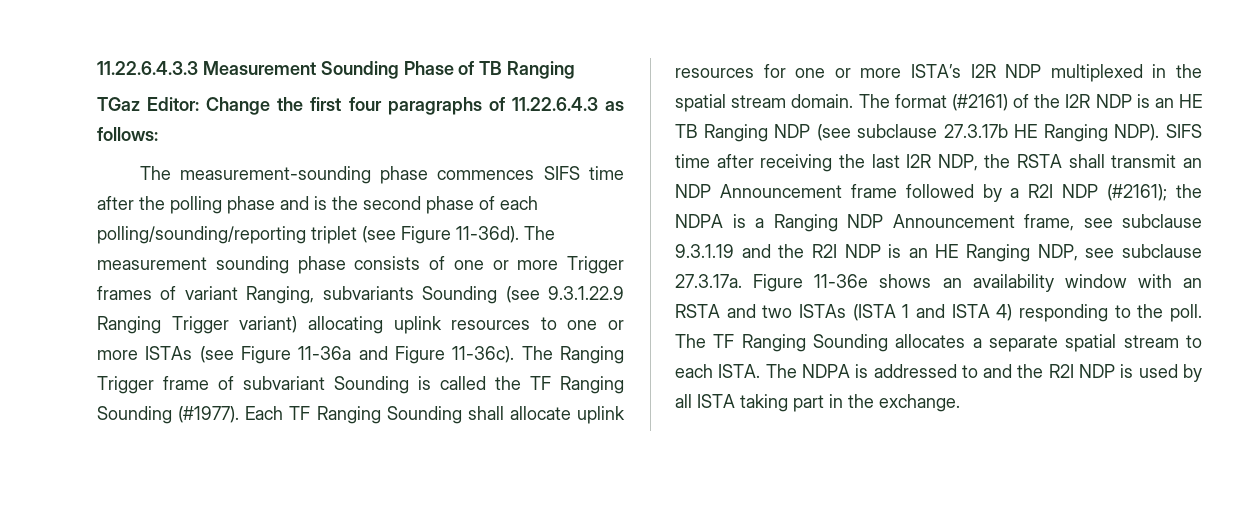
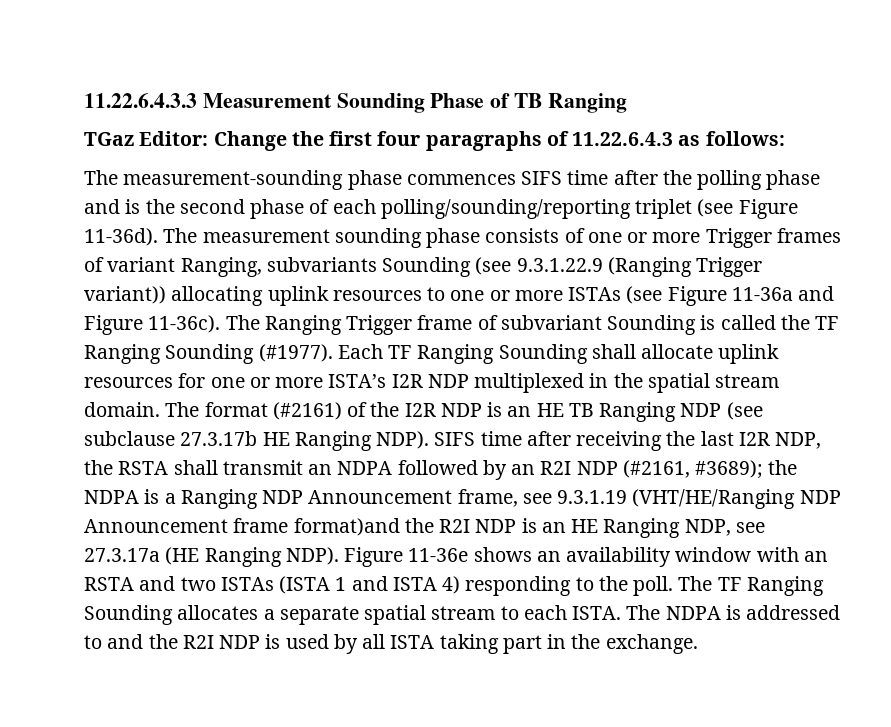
- The measurement sounding phase consists of one or more Trigger frames of variant Ranging, subvariants Sounding (see 9.3.1.22.9 Ranging Trigger variant) allocating uplink resources to one or more ISTAs (see Figure 11-36a and Figure 11-36c).
+ The measurement sounding phase consists of one or more Trigger frames of variant Ranging, subvariants Sounding (see 9.3.1.22.9 (Ranging Trigger variant)) allocating uplink resources to one or more ISTAs (see Figure 11-36a and Figure 11-36c).
- SIFS time after receiving the last I2R NDP, the RSTA shall transmit an NDP Announcement frame followed by a R2I NDP (#2161); the NDPA is a Ranging NDP Announcement frame, see subclause 9.3.1.19 and the R2I NDP is an HE Ranging NDP, see subclause 27.3.17a. Figure 11-36e shows an availability window with an RSTA and two ISTAs (ISTA 1 and ISTA 4) responding to the poll.
+ SIFS time after receiving the last I2R NDP, the RSTA shall transmit an NDPA followed by an R2I NDP (#2161, #3689); the NDPA is a Ranging NDP Announcement frame, see 9.3.1.19 (VHT/HE/Ranging NDP Announcement frame format)and the R2I NDP is an HE Ranging NDP, see 27.3.17a (HE Ranging NDP). Figure 11-36e shows an availability window with an RSTA and two ISTAs (ISTA 1 and ISTA 4) responding to the poll.

